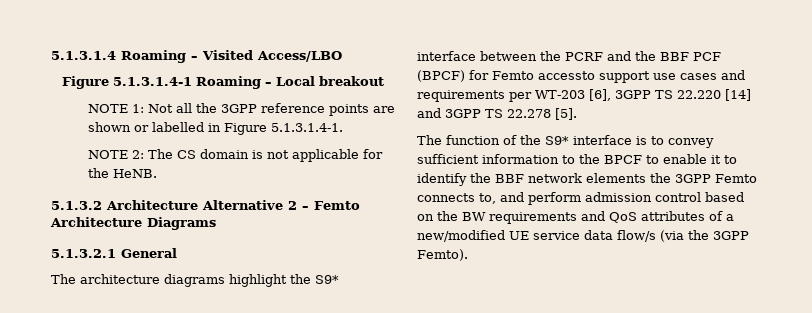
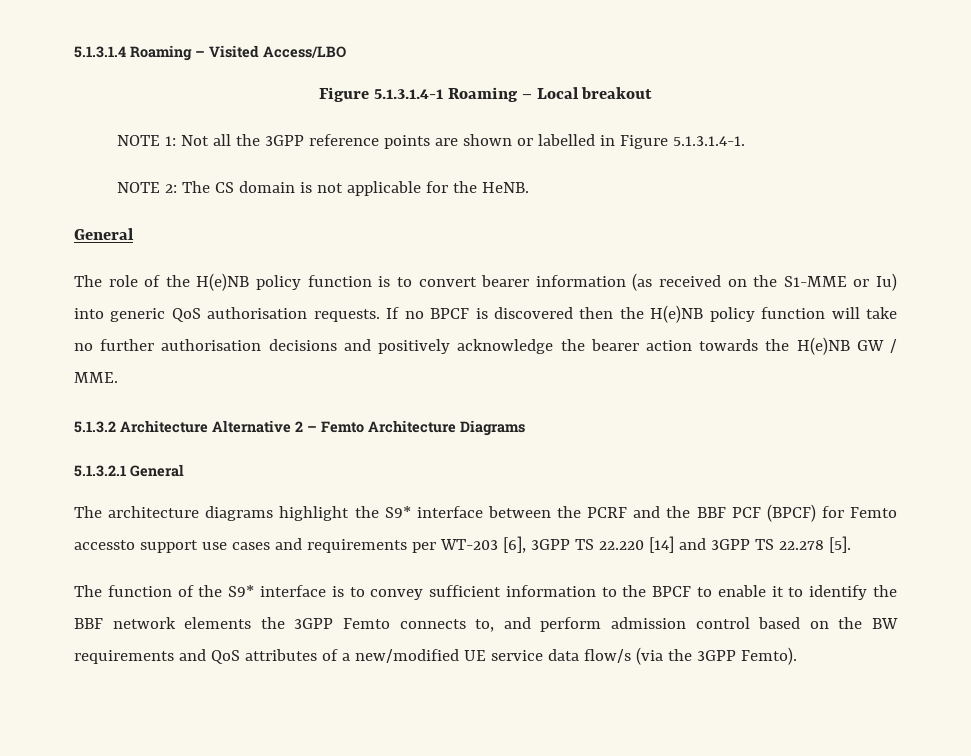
  NOTE 2: The CS domain is not applicable for the HeNB.
+ General
+ The role of the H(e)NB policy function is to convert bearer information (as received on the S1-MME or Iu) into generic QoS authorisation requests. If no BPCF is discovered then the H(e)NB policy function will take no further authorisation decisions and positively acknowledge the bearer action towards the H(e)NB GW / MME.

